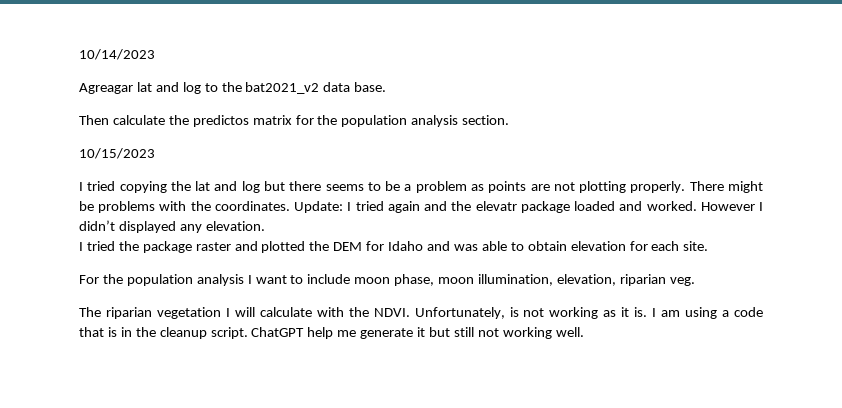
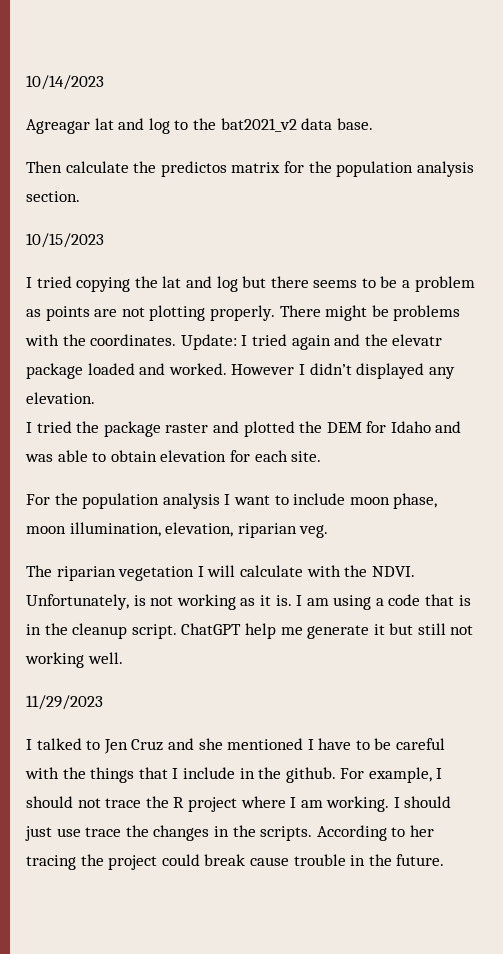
+ 11/29/2023
+ I talked to Jen Cruz and she mentioned I have to be careful with the things that I include in the github. For example, I should not trace the R project where I am working. I should just use trace the changes in the scripts. According to her tracing the project could break cause trouble in the future.

